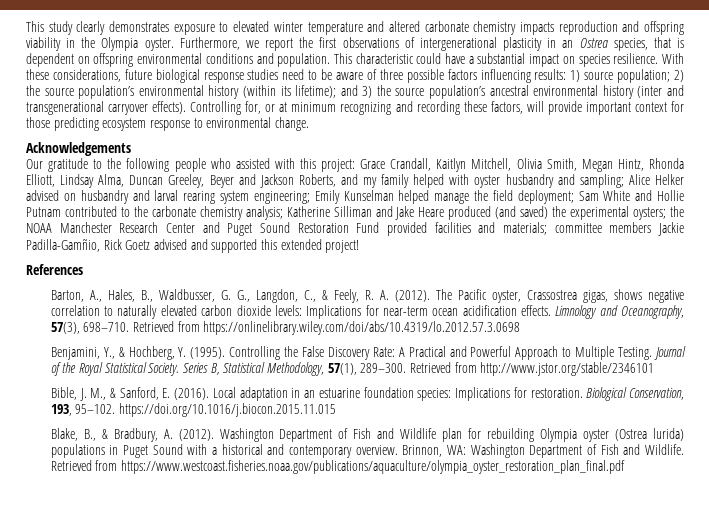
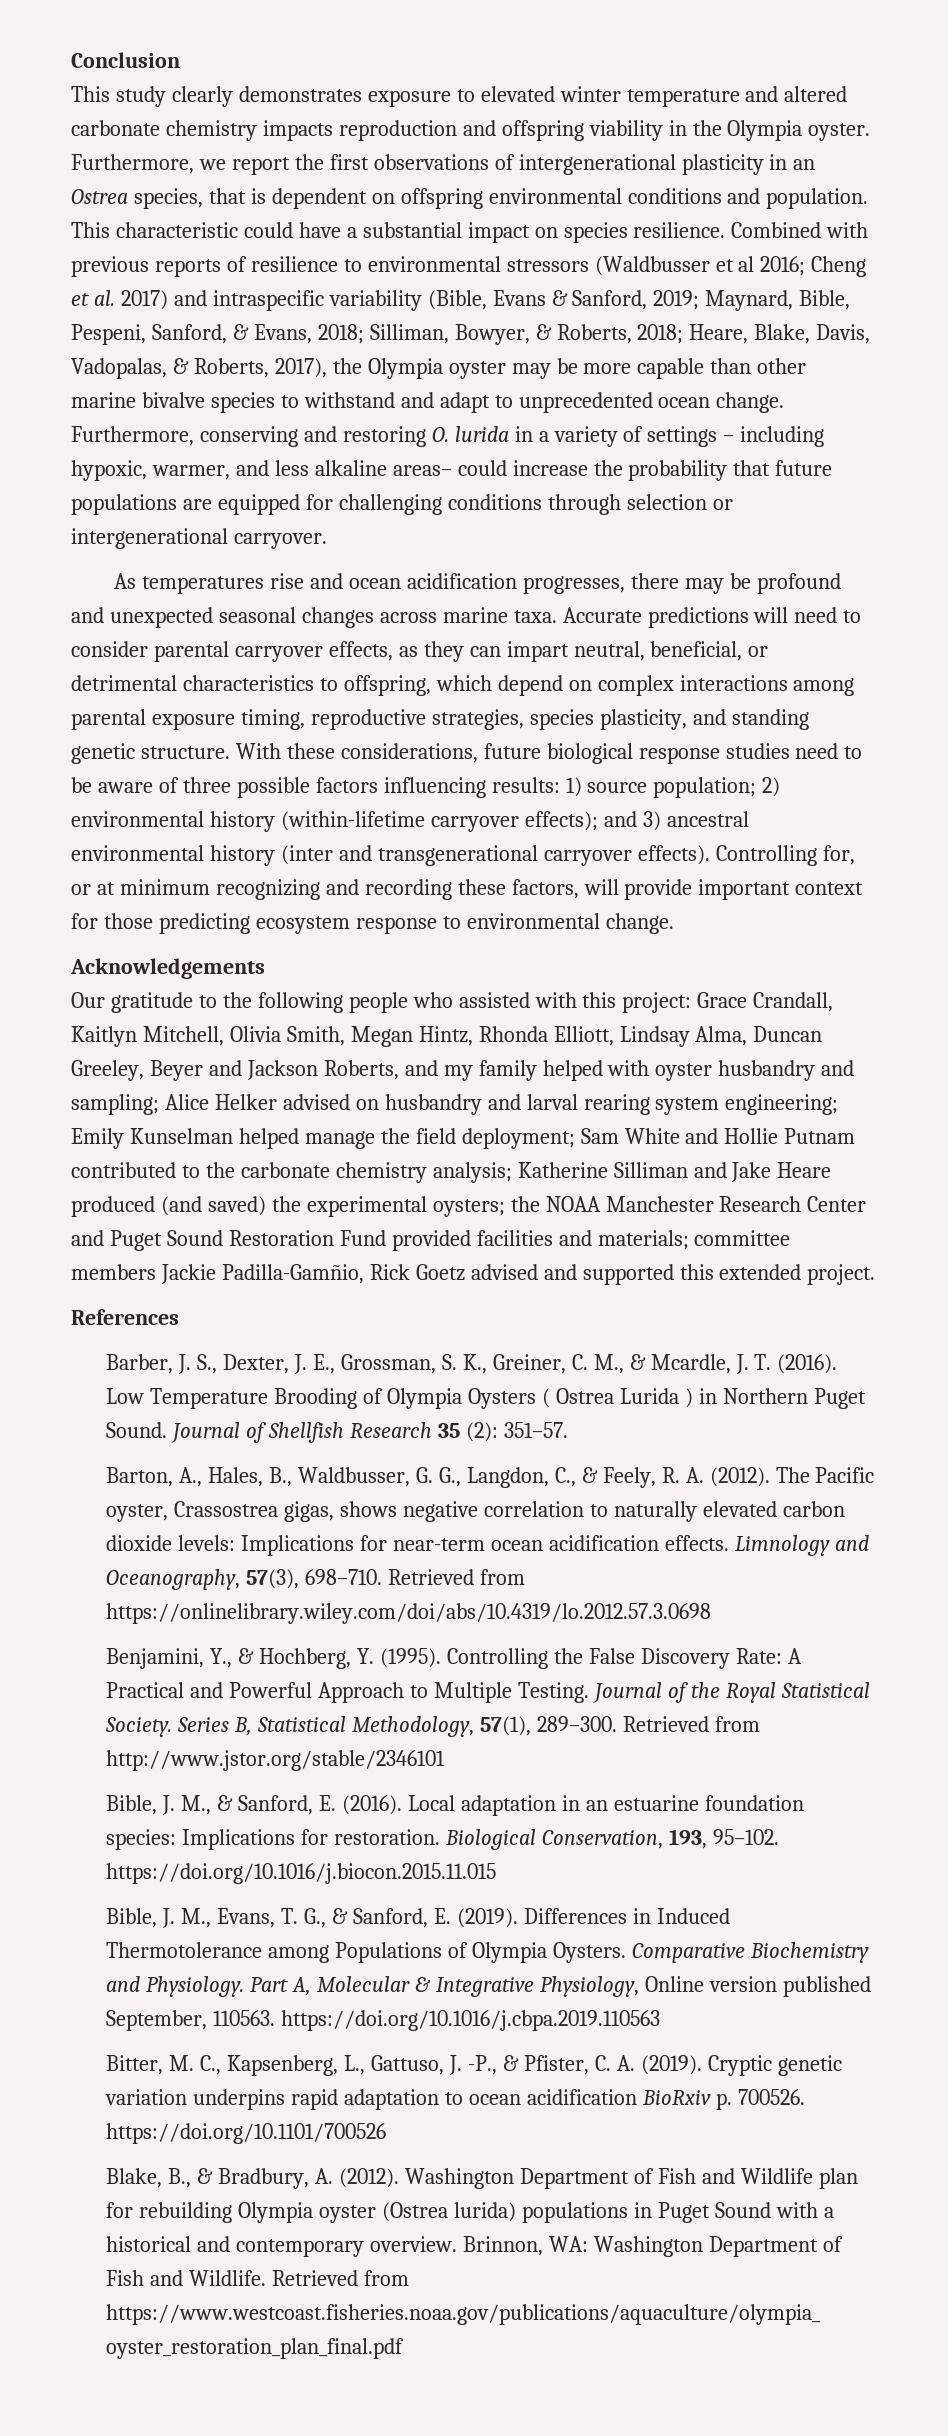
+ Conclusion
+ Combined with previous reports of resilience to environmental stressors (Waldbusser et al 2016; Cheng et al. 2017) and intraspecific variability (Bible, Evans & Sanford, 2019; Maynard, Bible, Pespeni, Sanford, & Evans, 2018; Silliman, Bowyer, & Roberts, 2018; Heare, Blake, Davis, Vadopalas, & Roberts, 2017), the Olympia oyster may be more capable than other marine bivalve species to withstand and adapt to unprecedented ocean change. Furthermore, conserving and restoring O. lurida in a variety of settings – including hypoxic, warmer, and less alkaline areas– could increase the probability that future populations are equipped for challenging conditions through selection or intergenerational carryover.
+ As temperatures rise and ocean acidification progresses, there may be profound and unexpected seasonal changes across marine taxa. Accurate predictions will need to consider parental carryover effects, as they can impart neutral, beneficial, or detrimental characteristics to offspring, which depend on complex interactions among parental exposure timing, reproductive strategies, species plasticity, and standing genetic structure.
- With these considerations, future biological response studies need to be aware of three possible factors influencing results: 1) source population; 2) the source population’s environmental history (within its lifetime); and 3) the source population’s ancestral environmental history (inter and transgenerational carryover effects).
+ With these considerations, future biological response studies need to be aware of three possible factors influencing results: 1) source population; 2) environmental history (within-lifetime carryover effects); and 3) ancestral environmental history (inter and transgenerational carryover effects).
- committee members Jackie Padilla-Gamñio, Rick Goetz advised and supported this extended project!
+ committee members Jackie Padilla-Gamñio, Rick Goetz advised and supported this extended project.
+ Barber, J. S., Dexter, J. E., Grossman, S. K., Greiner, C. M., & Mcardle, J. T. (2016). Low Temperature Brooding of Olympia Oysters ( Ostrea Lurida ) in Northern Puget Sound. Journal of Shellfish Research 35 (2): 351–57.
+ Bible, J. M., Evans, T. G., & Sanford, E. (2019). Differences in Induced Thermotolerance among Populations of Olympia Oysters. Comparative Biochemistry and Physiology. Part A, Molecular & Integrative Physiology, Online version published September, 110563. https://doi.org/10.1016/j.cbpa.2019.110563
+ Bitter, M. C., Kapsenberg, L., Gattuso, J. -P., & Pfister, C. A. (2019). Cryptic genetic variation underpins rapid adaptation to ocean acidification BioRxiv p. 700526. https://doi.org/10.1101/700526

